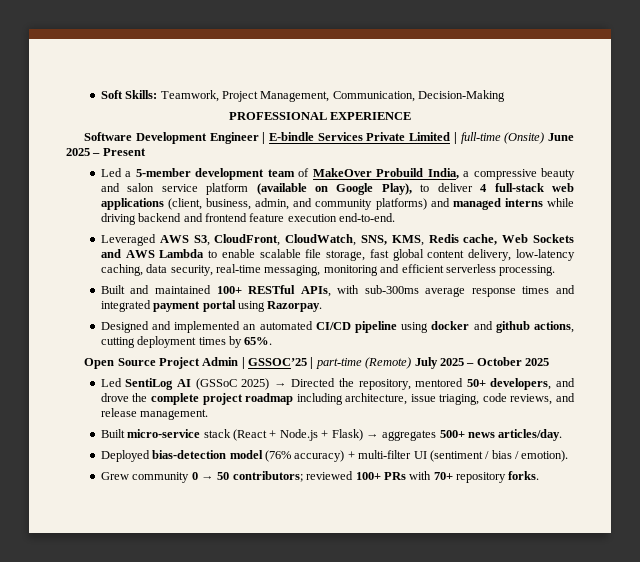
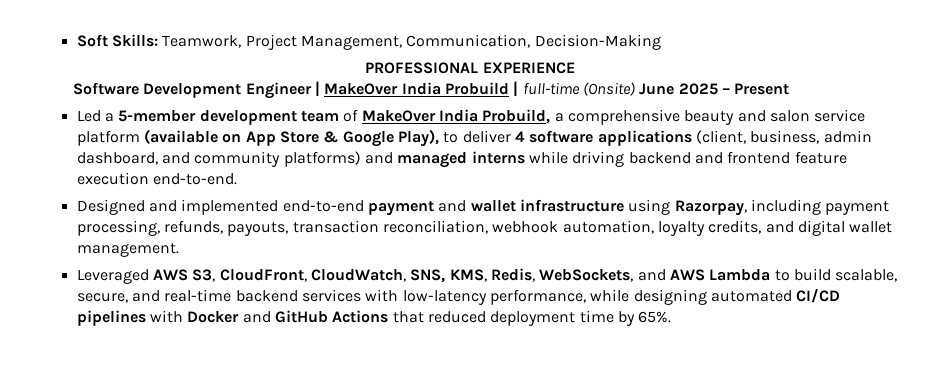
- Software Development Engineer | E-bindle Services Private Limited | full-time (Onsite) June 2025 – Present
+ Software Development Engineer | MakeOver India Probuild | full-time (Onsite) June 2025 – Present
- Led a 5-member development team of MakeOver Probuild India, a compressive beauty and salon service platform (available on Google Play), to deliver 4 full-stack web applications (client, business, admin, and community platforms) and managed interns while driving backend and frontend feature execution end-to-end.
+ Led a 5-member development team of MakeOver India Probuild, a comprehensive beauty and salon service platform (available on App Store & Google Play), to deliver 4 software applications (client, business, admin dashboard, and community platforms) and managed interns while driving backend and frontend feature execution end-to-end.
+ Designed and implemented end-to-end payment and wallet infrastructure using Razorpay, including payment processing, refunds, payouts, transaction reconciliation, webhook automation, loyalty credits, and digital wallet management.
- Leveraged AWS S3, CloudFront, CloudWatch, SNS, KMS, Redis cache, Web Sockets and AWS Lambda to enable scalable file storage, fast global content delivery, low-latency caching, data security, real-time messaging, monitoring and efficient serverless processing.
- Built and maintained 100+ RESTful APIs, with sub-300ms average response times and integrated payment portal using Razorpay.
- Designed and implemented an automated CI/CD pipeline using docker and github actions, cutting deployment times by 65%.
- Open Source Project Admin | GSSOC’25 | part-time (Remote) July 2025 – October 2025
- Led SentiLog AI (GSSoC 2025) → Directed the repository, mentored 50+ developers, and drove the complete project roadmap including architecture, issue triaging, code reviews, and release management.
- Built micro-service stack (React + Node.js + Flask) → aggregates 500+ news articles/day.
- Deployed bias-detection model (76% accuracy) + multi-filter UI (sentiment / bias / emotion).
- Grew community 0 → 50 contributors; reviewed 100+ PRs with 70+ repository forks.
+ Leveraged AWS S3, CloudFront, CloudWatch, SNS, KMS, Redis, WebSockets, and AWS Lambda to build scalable, secure, and real-time backend services with low-latency performance, while designing automated CI/CD pipelines with Docker and GitHub Actions that reduced deployment time by 65%.

